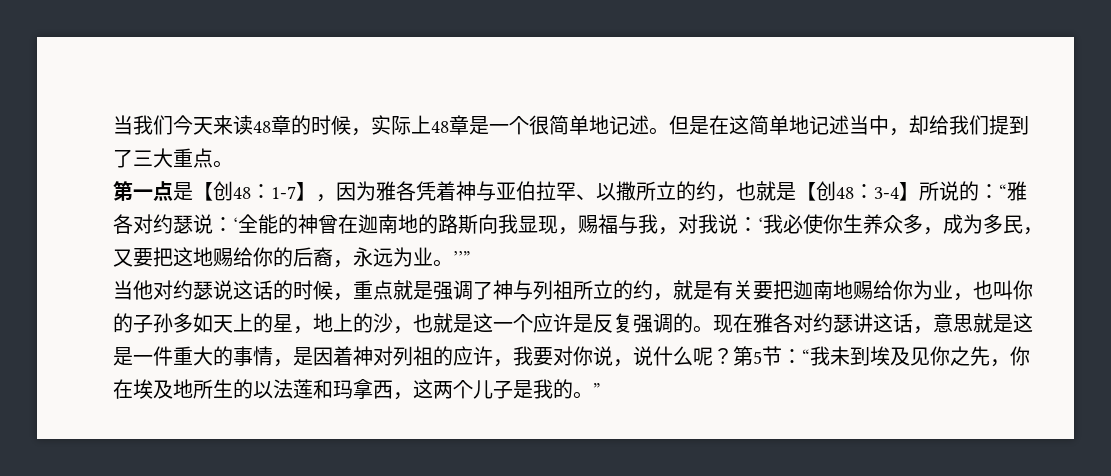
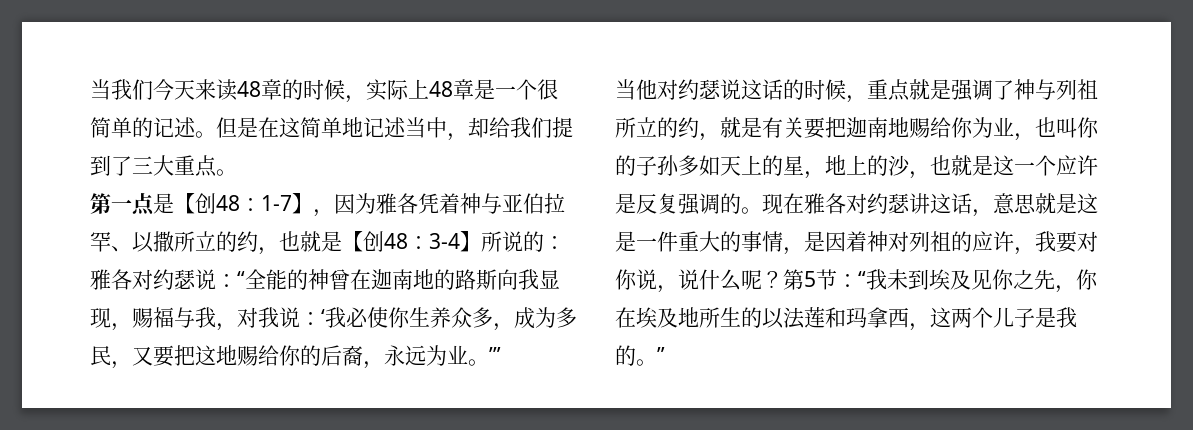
- 当我们今天来读48章的时候，实际上48章是一个很简单地记述。
+ 当我们今天来读48章的时候，实际上48章是一个很简单的记述。
- 第一点是【创48：1-7】，因为雅各凭着神与亚伯拉罕、以撒所立的约，也就是【创48：3-4】所说的：“雅各对约瑟说：‘全能的神曾在迦南地的路斯向我显现，赐福与我，对我说：‘我必使你生养众多，成为多民，又要把这地赐给你的后裔，永远为业。’’”
+ 第一点是【创48：1-7】，因为雅各凭着神与亚伯拉罕、以撒所立的约，也就是【创48：3-4】所说的：雅各对约瑟说：“全能的神曾在迦南地的路斯向我显现，赐福与我，对我说：‘我必使你生养众多，成为多民，又要把这地赐给你的后裔，永远为业。’”

